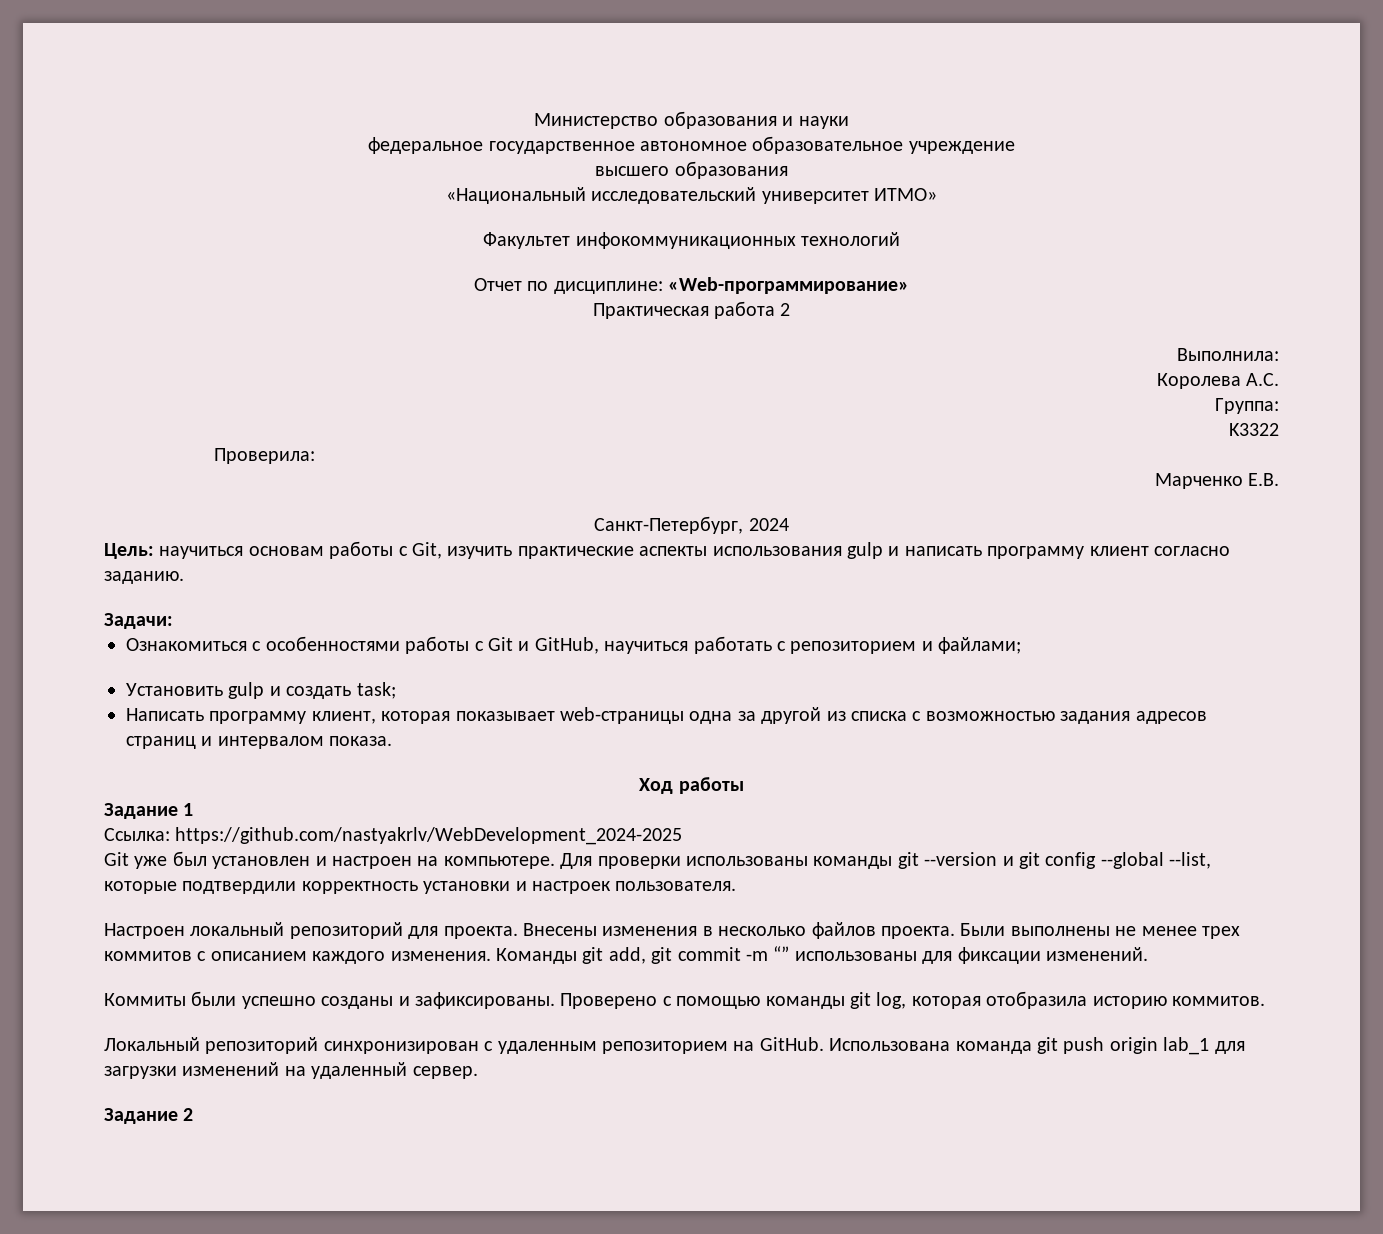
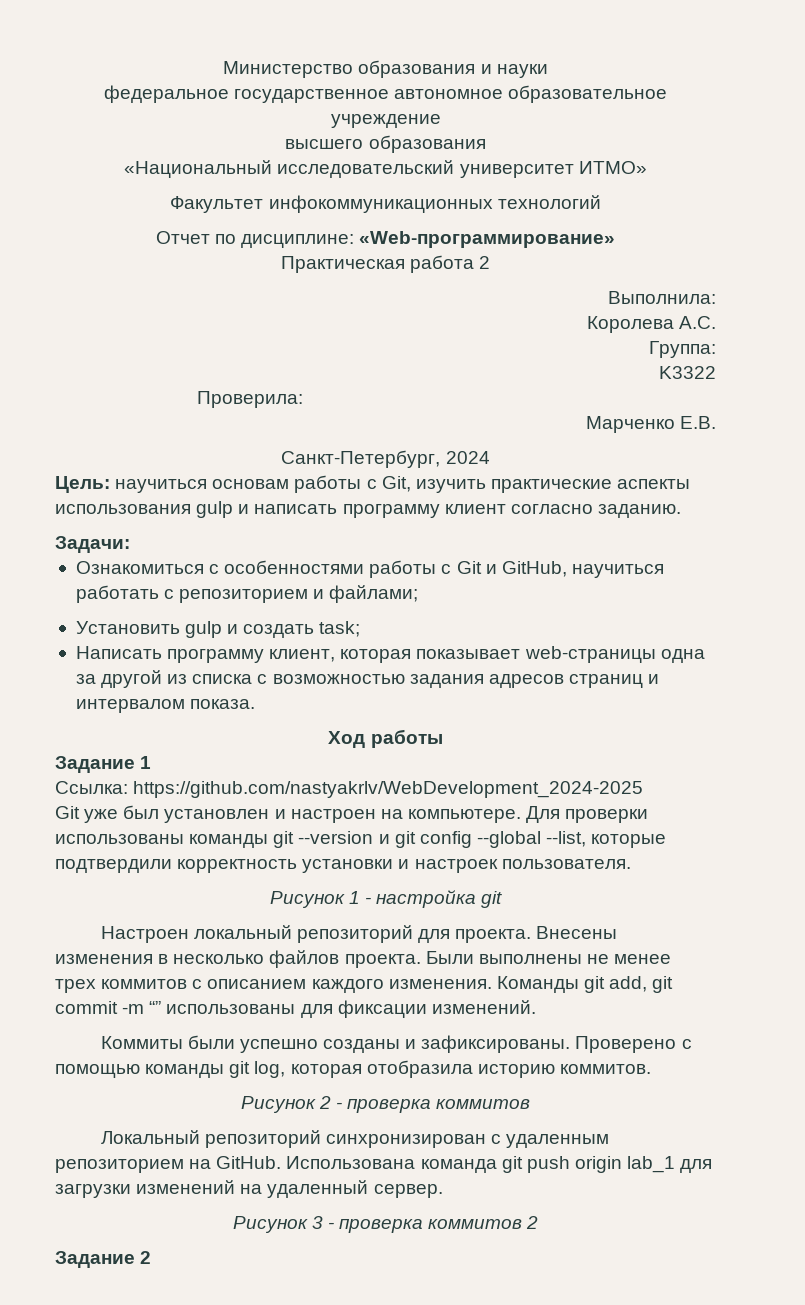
+ Рисунок 1 - настройка git
+ Рисунок 2 - проверка коммитов
+ Рисунок 3 - проверка коммитов 2

